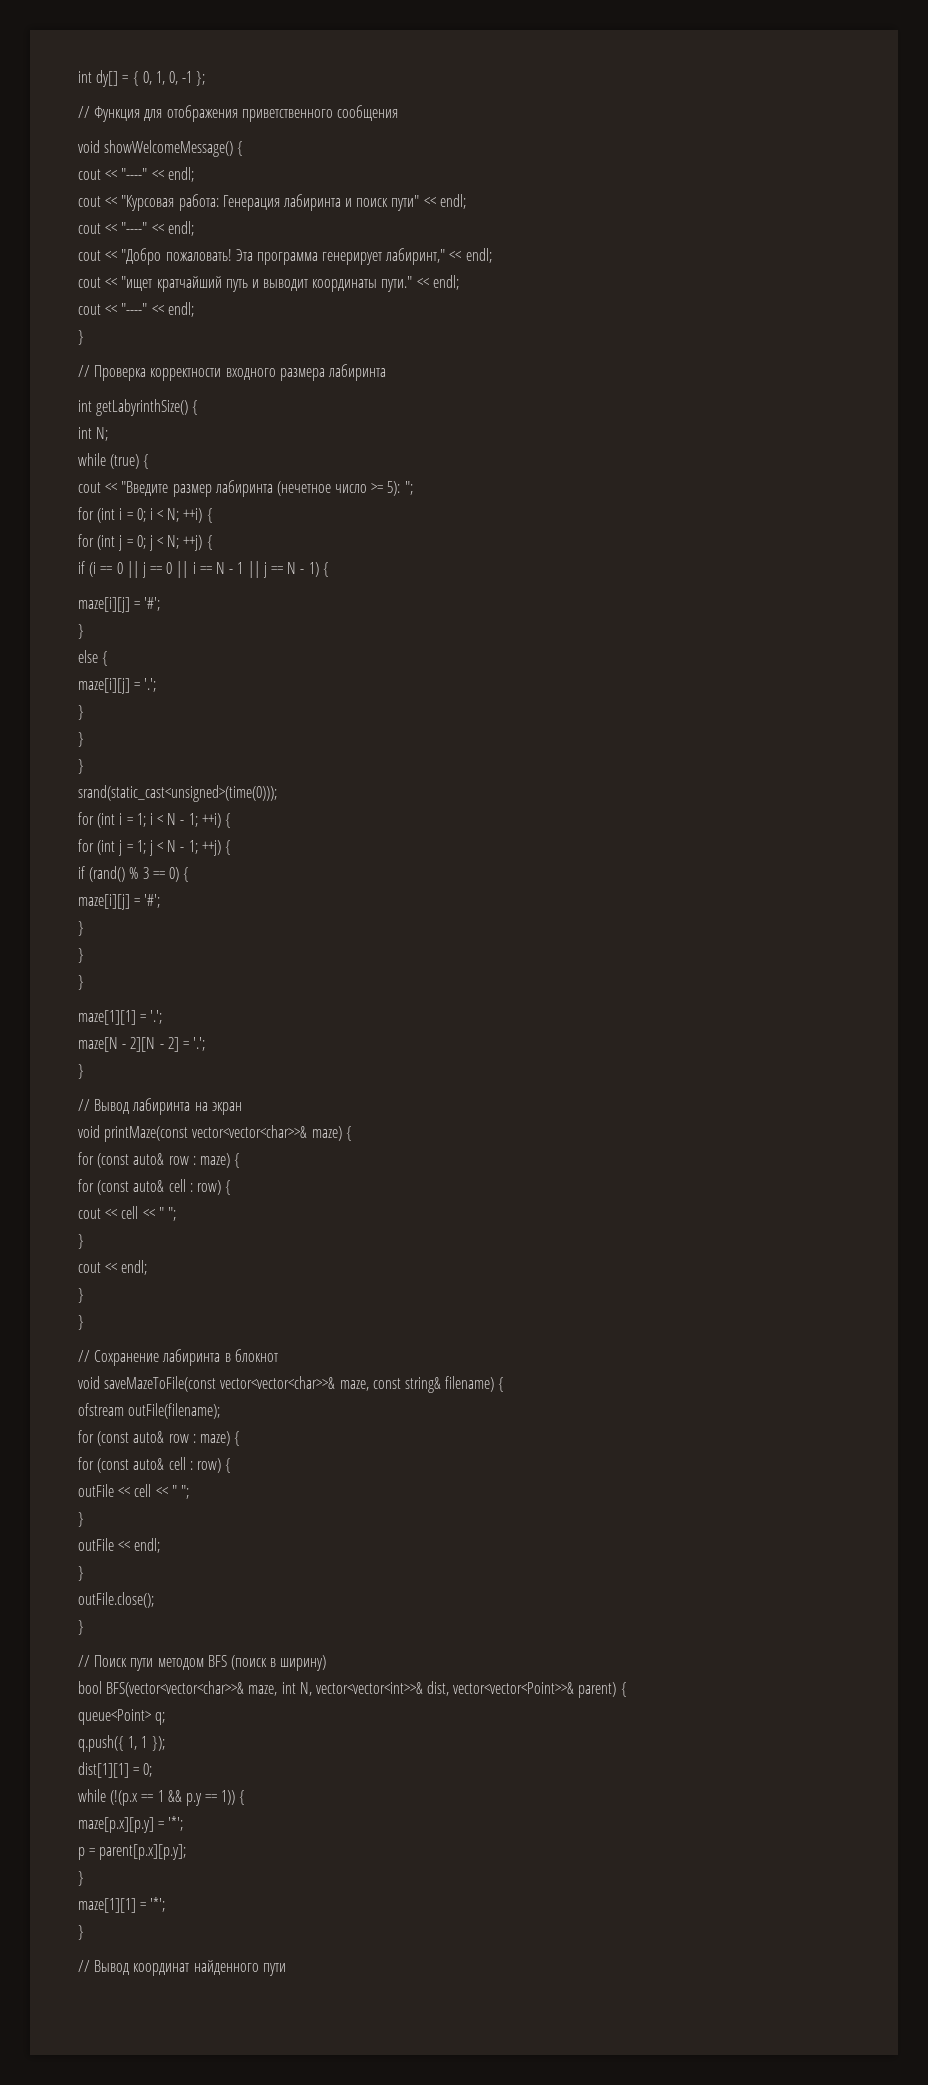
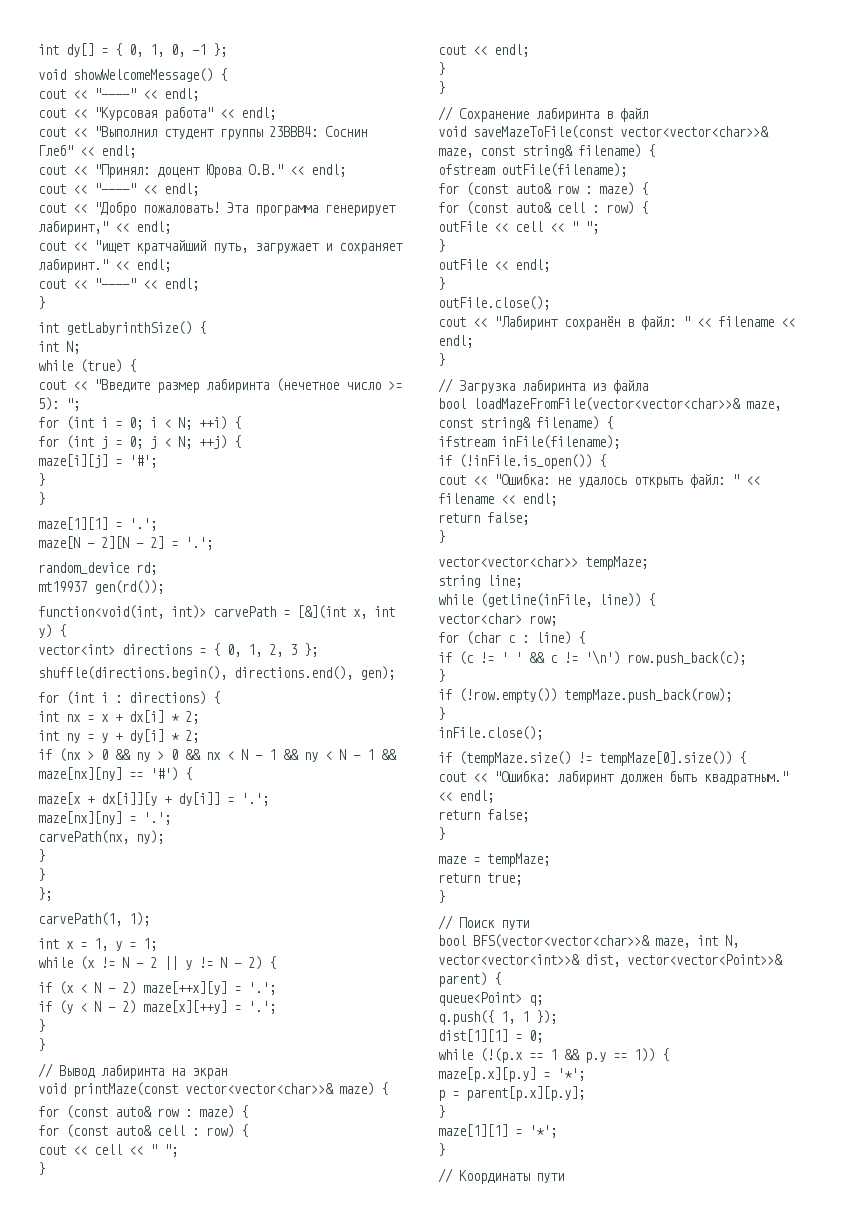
- // Функция для отображения приветственного сообщения
- cout << "Курсовая работа: Генерация лабиринта и поиск пути" << endl;
+ cout << "Курсовая работа" << endl;
+ cout << "Выполнил студент группы 23ВВВ4: Соснин Глеб" << endl;
+ cout << "Принял: доцент Юрова О.В." << endl;
- cout << "ищет кратчайший путь и выводит координаты пути."
+ cout << "ищет кратчайший путь, загружает и сохраняет лабиринт."
- // Проверка корректности входного размера лабиринта
- if (i == 0 || j == 0 || i == N - 1 || j == N - 1) {
  maze[i][j] = '#';
- }
- else {
- maze[i][j] = '.';
- }
- }
- }
- srand(static_cast<unsigned>(time(0)));
- for (int i = 1; i < N - 1; ++i) {
- for (int j = 1; j < N - 1; ++j) {
- if (rand() % 3 == 0) {
- maze[i][j] = '#';
- }
+ random_device rd;
+ mt19937 gen(rd());
+ function<void(int, int)> carvePath = [&](int x, int y) {
+ vector<int> directions = { 0, 1, 2, 3 };
+ shuffle(directions.begin(), directions.end(), gen);
+ for (int i : directions) {
+ int nx = x + dx[i] * 2;
+ int ny = y + dy[i] * 2;
+ if (nx > 0 && ny > 0 && nx < N - 1 && ny < N - 1 && maze[nx][ny] == '#') {
+ maze[x + dx[i]][y + dy[i]] = '.';
+ maze[nx][ny] = '.';
+ carvePath(nx, ny);
+ }
+ }
+ };
+ carvePath(1, 1);
+ int x = 1, y = 1;
+ while (x != N - 2 || y != N - 2) {
+ if (x < N - 2) maze[++x][y] = '.';
+ if (y < N - 2) maze[x][++y] = '.';
+ }
- // Сохранение лабиринта в блокнот
+ // Сохранение лабиринта в файл
+ cout << "Лабиринт сохранён в файл: " << filename << endl;
+ }
+ // Загрузка лабиринта из файла
+ bool loadMazeFromFile(vector<vector<char>>& maze, const string& filename) {
+ ifstream inFile(filename);
+ if (!inFile.is_open()) {
+ cout << "Ошибка: не удалось открыть файл: " << filename << endl;
+ return false;
+ }
+ vector<vector<char>> tempMaze;
+ string line;
+ while (getline(inFile, line)) {
+ vector<char> row;
+ for (char c : line) {
+ if (c != ' ' && c != '\n') row.push_back(c);
+ }
+ if (!row.empty()) tempMaze.push_back(row);
+ }
+ inFile.close();
+ if (tempMaze.size() != tempMaze[0].size()) {
+ cout << "Ошибка: лабиринт должен быть квадратным." << endl;
+ return false;
+ }
+ maze = tempMaze;
+ return true;
- // Поиск пути методом BFS (поиск в ширину)
+ // Поиск пути
- // Вывод координат найденного пути
+ // Координаты пути

